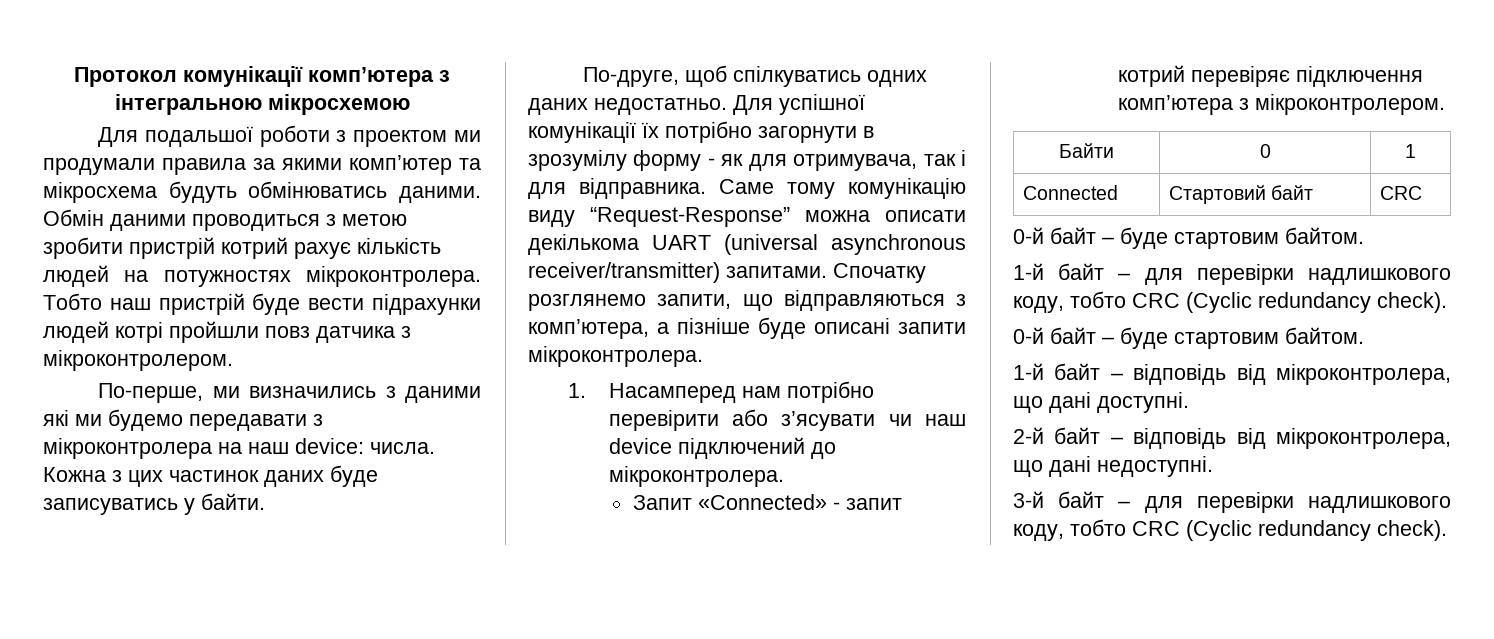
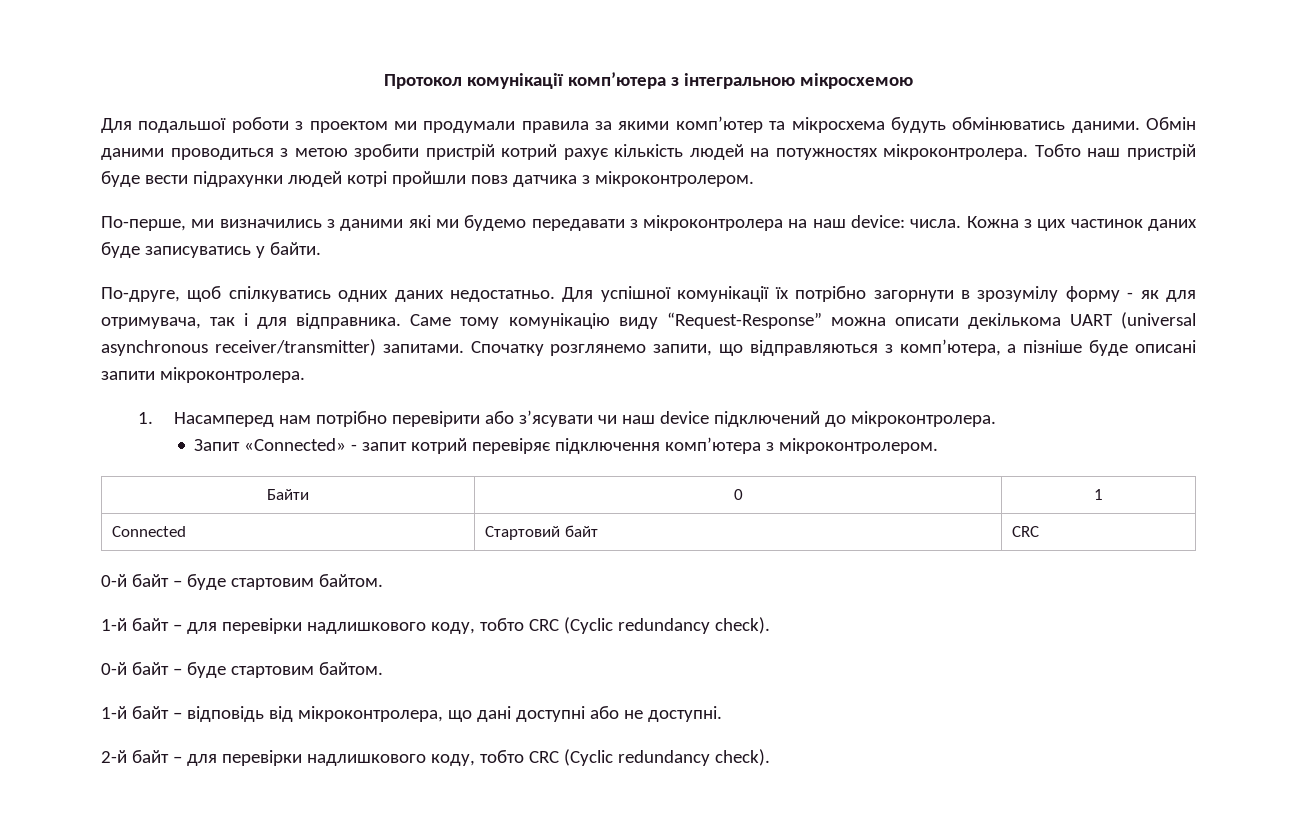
- 1-й байт – відповідь від мікроконтролера, що дані доступні.
+ 1-й байт – відповідь від мікроконтролера, що дані доступні або не доступні.
- 2-й байт – відповідь від мікроконтролера, що дані недоступні.
- 3-й байт – для перевірки надлишкового коду, тобто CRC (Cyclic redundancy check).
+ 2-й байт – для перевірки надлишкового коду, тобто CRC (Cyclic redundancy check).

